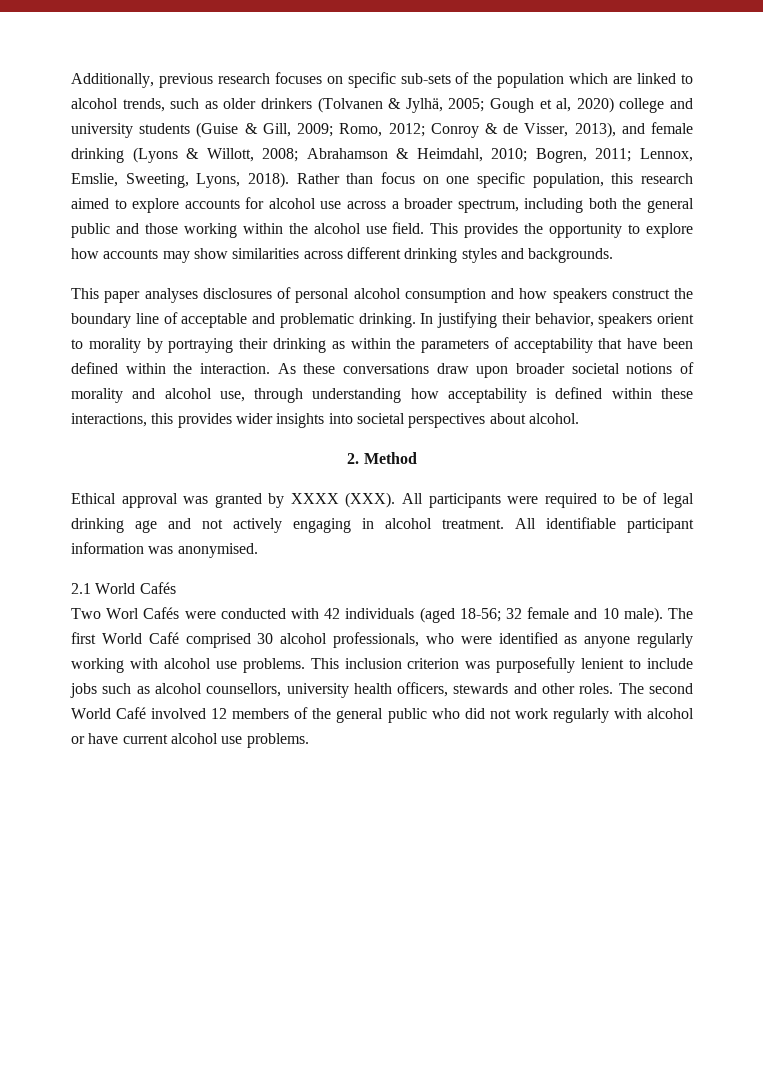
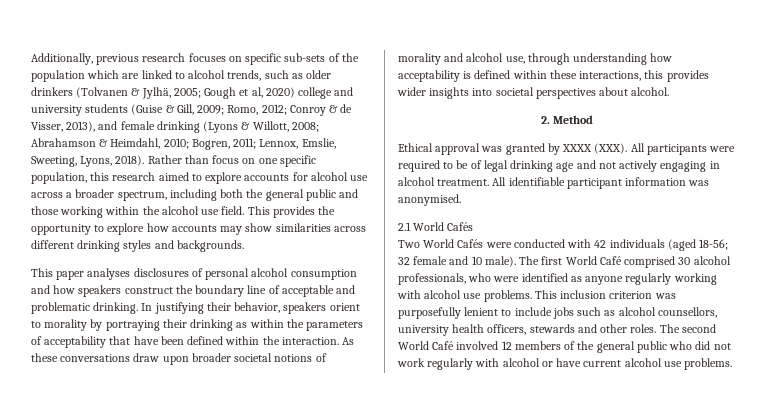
- Two Worl Cafés were conducted with 42 individuals (aged 18-56; 32 female and 10 male).
+ Two World Cafés were conducted with 42 individuals (aged 18-56; 32 female and 10 male).

